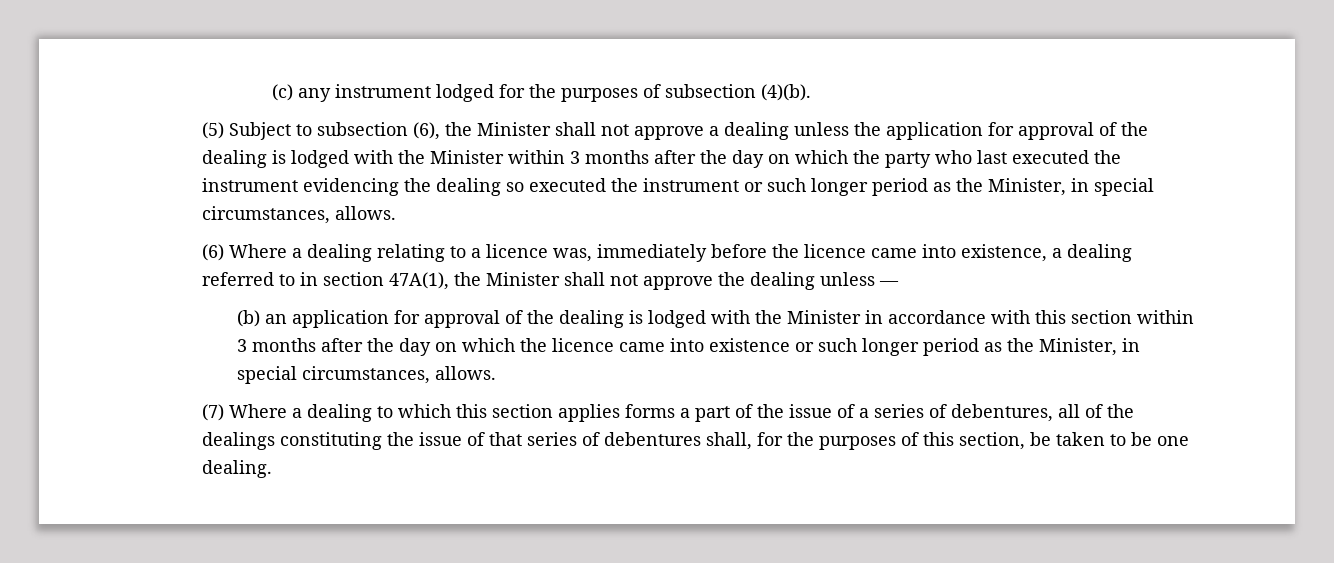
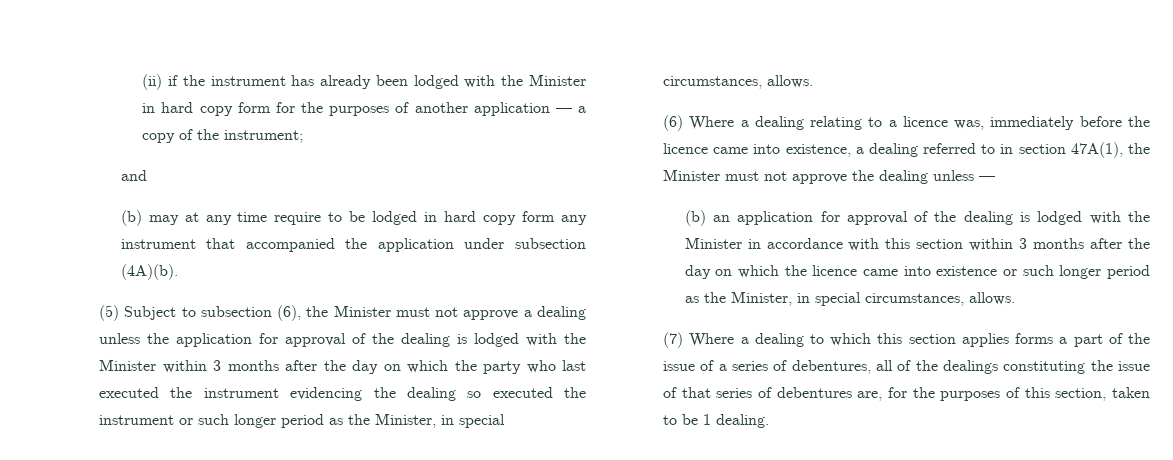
- (c) any instrument lodged for the purposes of subsection (4)(b).
+ (ii) if the instrument has already been lodged with the Minister in hard copy form for the purposes of another application — a copy of the instrument;
+ and
+ (b) may at any time require to be lodged in hard copy form any instrument that accompanied the application under subsection (4A)(b).
- (5) Subject to subsection (6), the Minister shall not approve a dealing unless the application for approval of the dealing is lodged with the Minister within 3 months after the day on which the party who last executed the instrument evidencing the dealing so executed the instrument or such longer period as the Minister, in special circumstances, allows.
+ (5) Subject to subsection (6), the Minister must not approve a dealing unless the application for approval of the dealing is lodged with the Minister within 3 months after the day on which the party who last executed the instrument evidencing the dealing so executed the instrument or such longer period as the Minister, in special circumstances, allows.
- (6) Where a dealing relating to a licence was, immediately before the licence came into existence, a dealing referred to in section 47A(1), the Minister shall not approve the dealing unless —
+ (6) Where a dealing relating to a licence was, immediately before the licence came into existence, a dealing referred to in section 47A(1), the Minister must not approve the dealing unless —
- (7) Where a dealing to which this section applies forms a part of the issue of a series of debentures, all of the dealings constituting the issue of that series of debentures shall, for the purposes of this section, be taken to be one dealing.
+ (7) Where a dealing to which this section applies forms a part of the issue of a series of debentures, all of the dealings constituting the issue of that series of debentures are, for the purposes of this section, taken to be 1 dealing.

